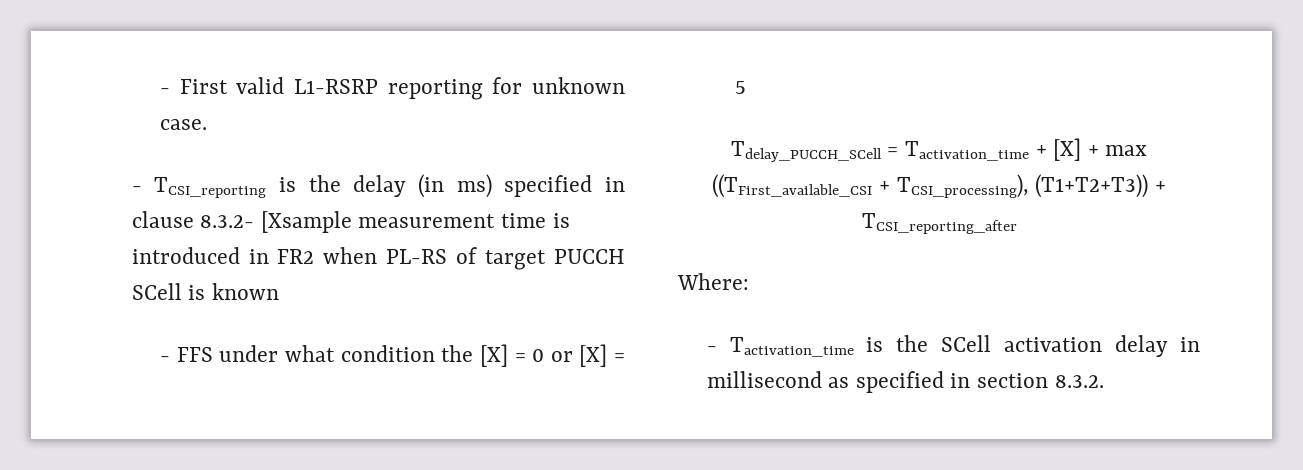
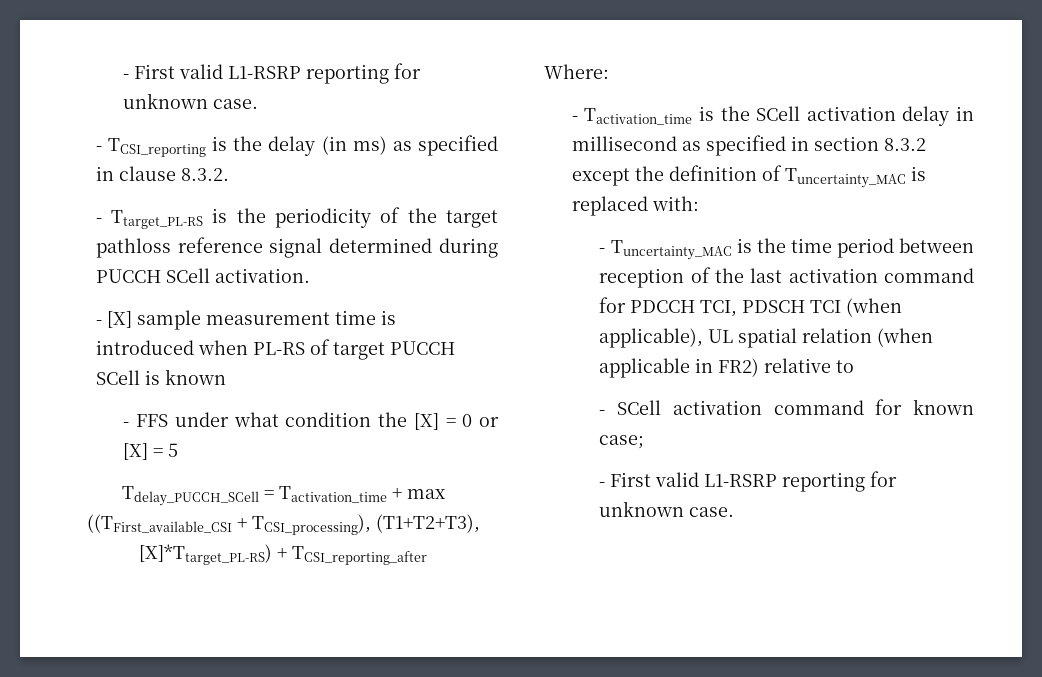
- - TCSI_reporting is the delay (in ms) specified in clause 8.3.2- [Xsample measurement time is introduced in FR2 when PL-RS of target PUCCH SCell is known
+ - TCSI_reporting is the delay (in ms) as specified in clause 8.3.2.
+ - Ttarget_PL-RS is the periodicity of the target pathloss reference signal determined during PUCCH SCell activation.
+ - [X] sample measurement time is introduced when PL-RS of target PUCCH SCell is known
- Tdelay_PUCCH_SCell = Tactivation_time + [X] + max ((TFirst_available_CSI + TCSI_processing), (T1+T2+T3)) + TCSI_reporting_after
+ Tdelay_PUCCH_SCell = Tactivation_time + max ((TFirst_available_CSI + TCSI_processing), (T1+T2+T3), [X]*Ttarget_PL-RS) + TCSI_reporting_after
- - Tactivation_time is the SCell activation delay in millisecond as specified in section 8.3.2.
+ - Tactivation_time is the SCell activation delay in millisecond as specified in section 8.3.2 except the definition of Tuncertainty_MAC is replaced with:
+ - Tuncertainty_MAC is the time period between reception of the last activation command for PDCCH TCI, PDSCH TCI (when applicable), UL spatial relation (when applicable in FR2) relative to
+ - SCell activation command for known case;
+ - First valid L1-RSRP reporting for unknown case.

